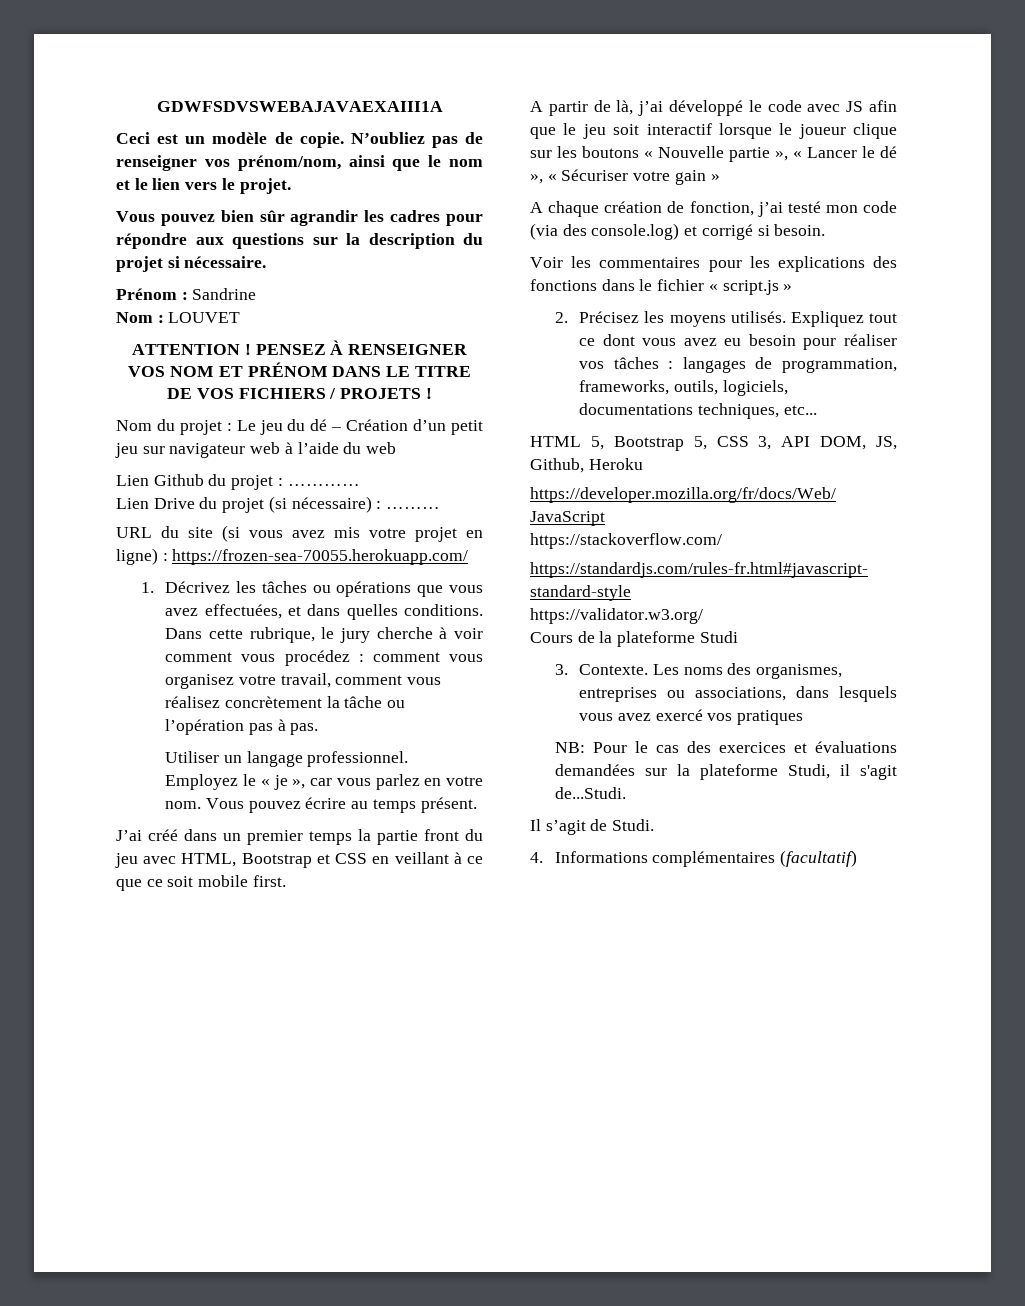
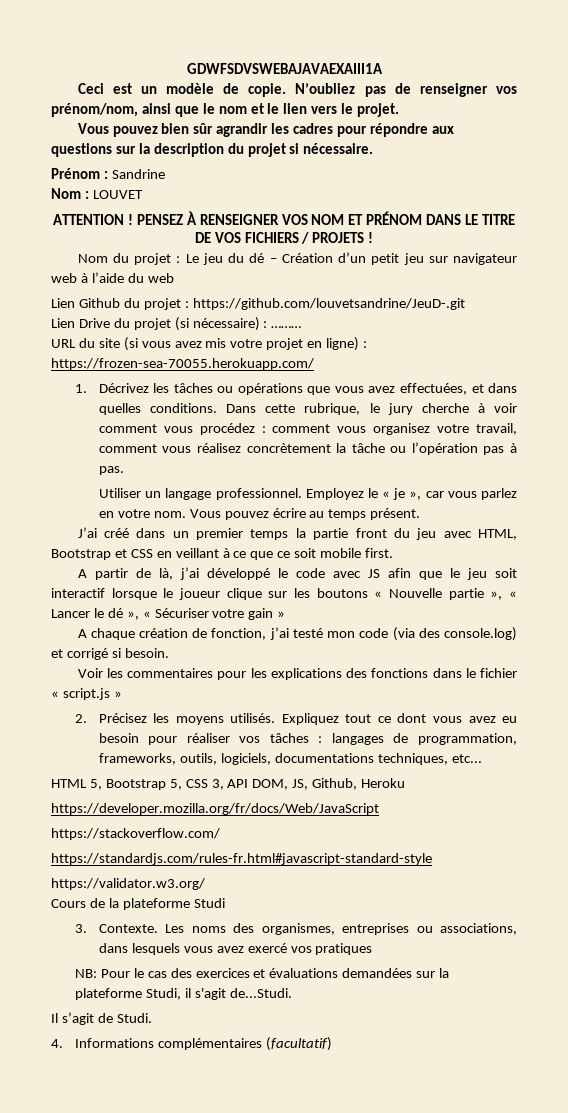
- Lien Github du projet : …………
+ Lien Github du projet : https://github.com/louvetsandrine/JeuD-.git

